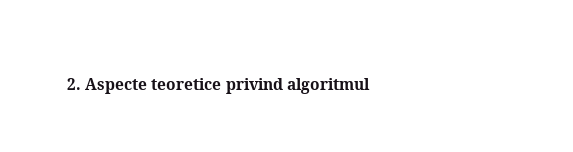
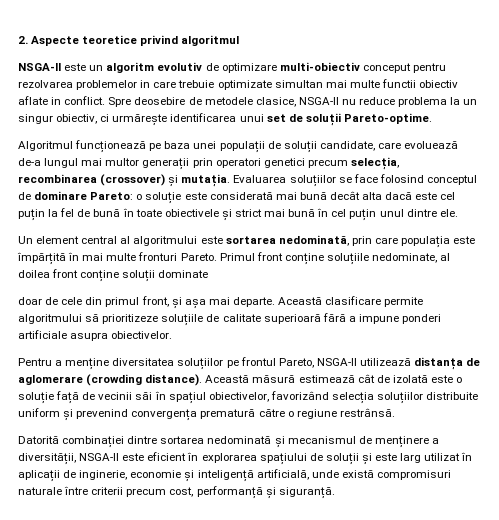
+ NSGA-II este un algoritm evolutiv de optimizare multi-obiectiv conceput pentru rezolvarea problemelor in care trebuie optimizate simultan mai multe functii obiectiv aflate in conflict. Spre deosebire de metodele clasice, NSGA-II nu reduce problema la un singur obiectiv, ci urmărește identificarea unui set de soluții Pareto-optime.
+ Algoritmul funcționează pe baza unei populații de soluții candidate, care evoluează de-a lungul mai multor generații prin operatori genetici precum selecția, recombinarea (crossover) și mutația. Evaluarea soluțiilor se face folosind conceptul de dominare Pareto: o soluție este considerată mai bună decât alta dacă este cel puțin la fel de bună în toate obiectivele și strict mai bună în cel puțin unul dintre ele.
+ Un element central al algoritmului este sortarea nedominată, prin care populația este împărțită în mai multe fronturi Pareto. Primul front conține soluțiile nedominate, al doilea front conține soluții dominate
+ doar de cele din primul front, și așa mai departe. Această clasificare permite algoritmului să prioritizeze soluțiile de calitate superioară fără a impune ponderi artificiale asupra obiectivelor.
+ Pentru a menține diversitatea soluțiilor pe frontul Pareto, NSGA-II utilizează distanța de aglomerare (crowding distance). Această măsură estimează cât de izolată este o soluție față de vecinii săi în spațiul obiectivelor, favorizând selecția soluțiilor distribuite uniform și prevenind convergența prematură către o regiune restrânsă.
+ Datorită combinației dintre sortarea nedominată și mecanismul de menținere a diversității, NSGA-II este eficient în explorarea spațiului de soluții și este larg utilizat în aplicații de inginerie, economie și inteligență artificială, unde există compromisuri naturale între criterii precum cost, performanță și siguranță.

